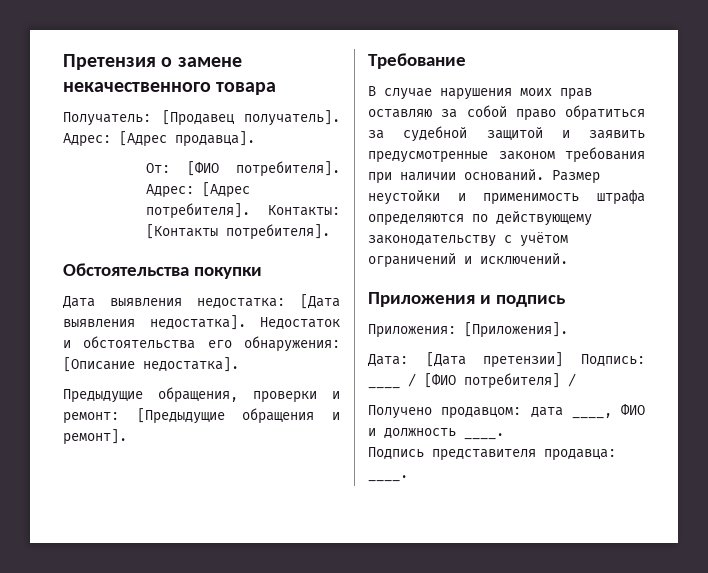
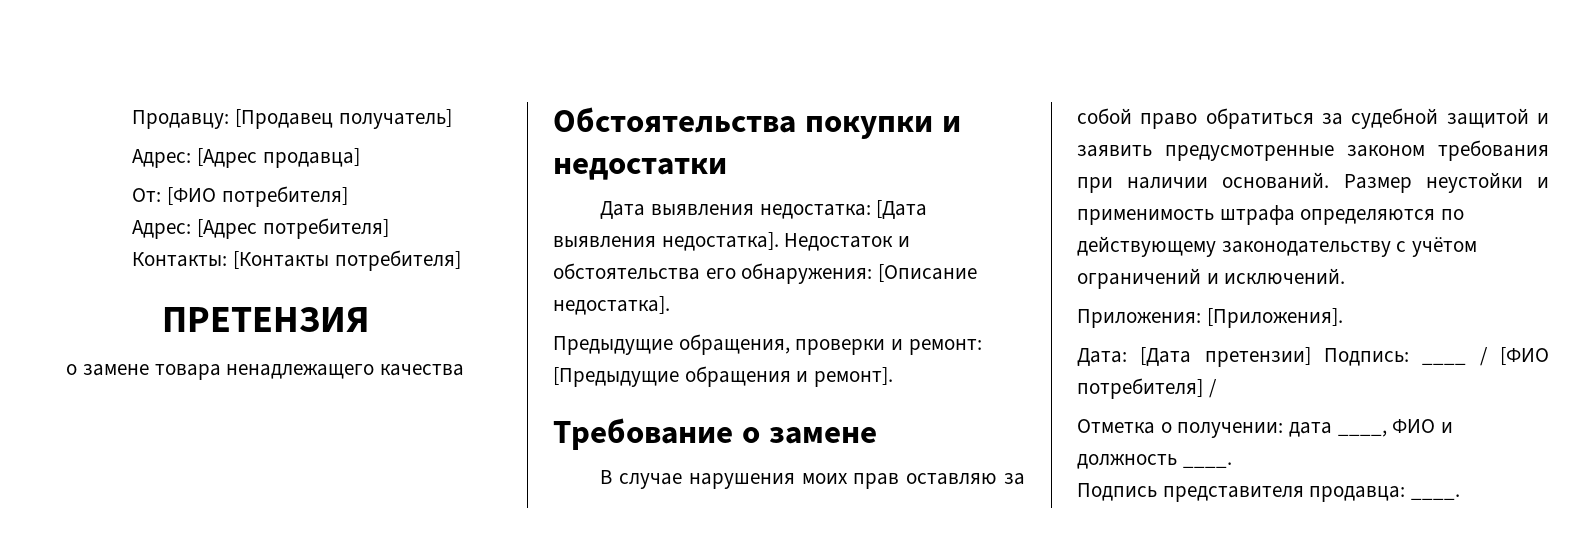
- Претензия о замене некачественного товара
- Получатель: [Продавец получатель]. Адрес: [Адрес продавца].
+ Продавцу: [Продавец получатель]
+ Адрес: [Адрес продавца]
- От: [ФИО потребителя]. Адрес: [Адрес потребителя]. Контакты: [Контакты потребителя].
+ От: [ФИО потребителя]
+ Адрес: [Адрес потребителя]
+ Контакты: [Контакты потребителя]
+ ПРЕТЕНЗИЯ
+ о замене товара ненадлежащего качества
- Обстоятельства покупки
+ Обстоятельства покупки и недостатки
- Требование
+ Требование о замене
- Приложения и подпись
- Получено продавцом: дата ____, ФИО и должность ____.
+ Отметка о получении: дата ____, ФИО и должность ____.

